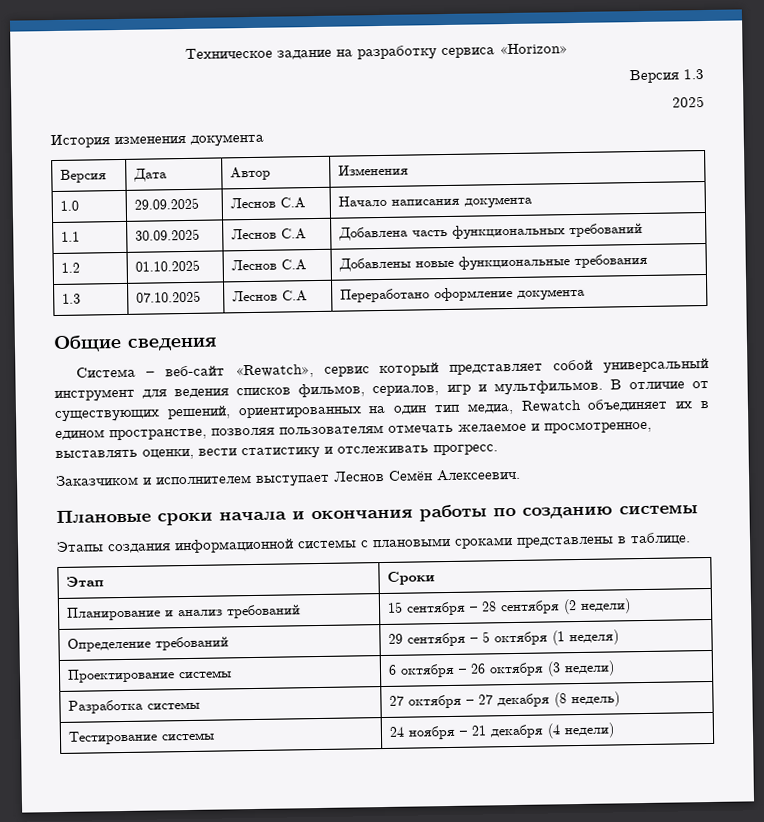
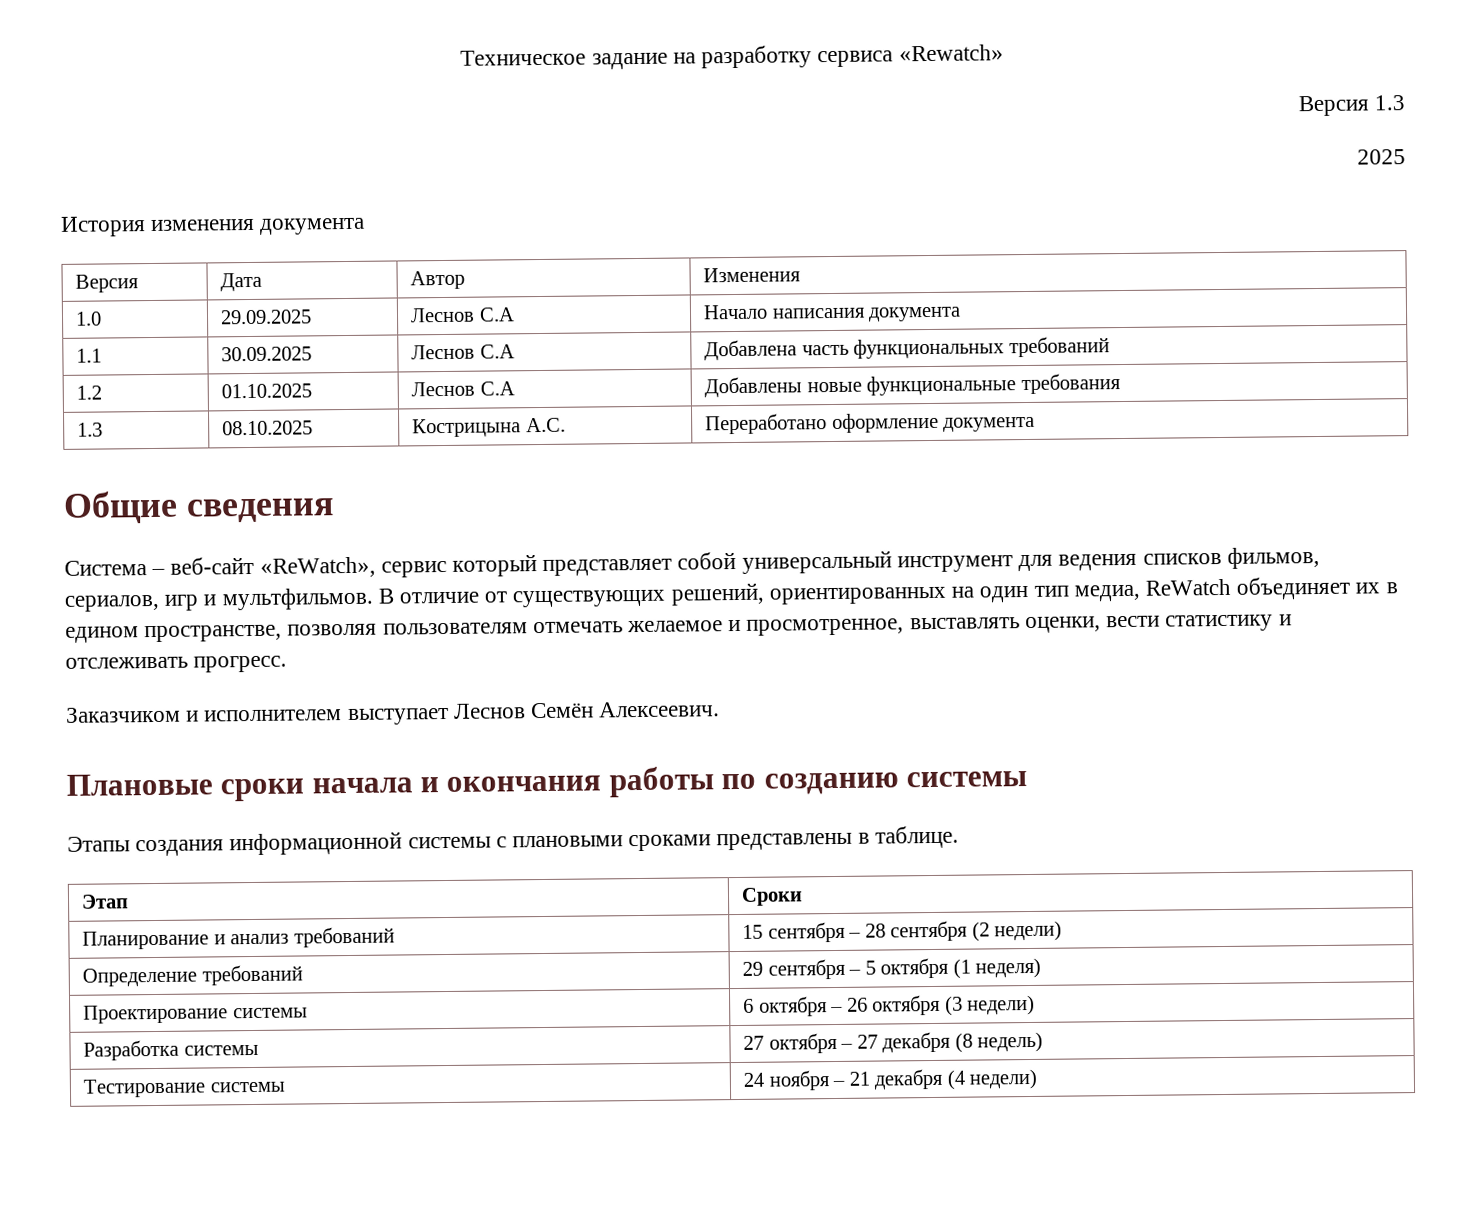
- Техническое задание на разработку сервиса «Horizon»
+ Техническое задание на разработку сервиса «Rewatch»
- 1.3 | 07.10.2025 | Леснов С.А | Переработано оформление документа
+ 1.3 | 08.10.2025 | Кострицына А.С. | Переработано оформление документа
- Система – веб-сайт «Rewatch», сервис который представляет собой универсальный инструмент для ведения списков фильмов, сериалов, игр и мультфильмов.
+ Система – веб-сайт «ReWatch», сервис который представляет собой универсальный инструмент для ведения списков фильмов, сериалов, игр и мультфильмов.
- В отличие от существующих решений, ориентированных на один тип медиа, Rewatch объединяет их в едином пространстве, позволяя пользователям отмечать желаемое и просмотренное, выставлять оценки, вести статистику и отслеживать прогресс.
+ В отличие от существующих решений, ориентированных на один тип медиа, ReWatch объединяет их в едином пространстве, позволяя пользователям отмечать желаемое и просмотренное, выставлять оценки, вести статистику и отслеживать прогресс.

